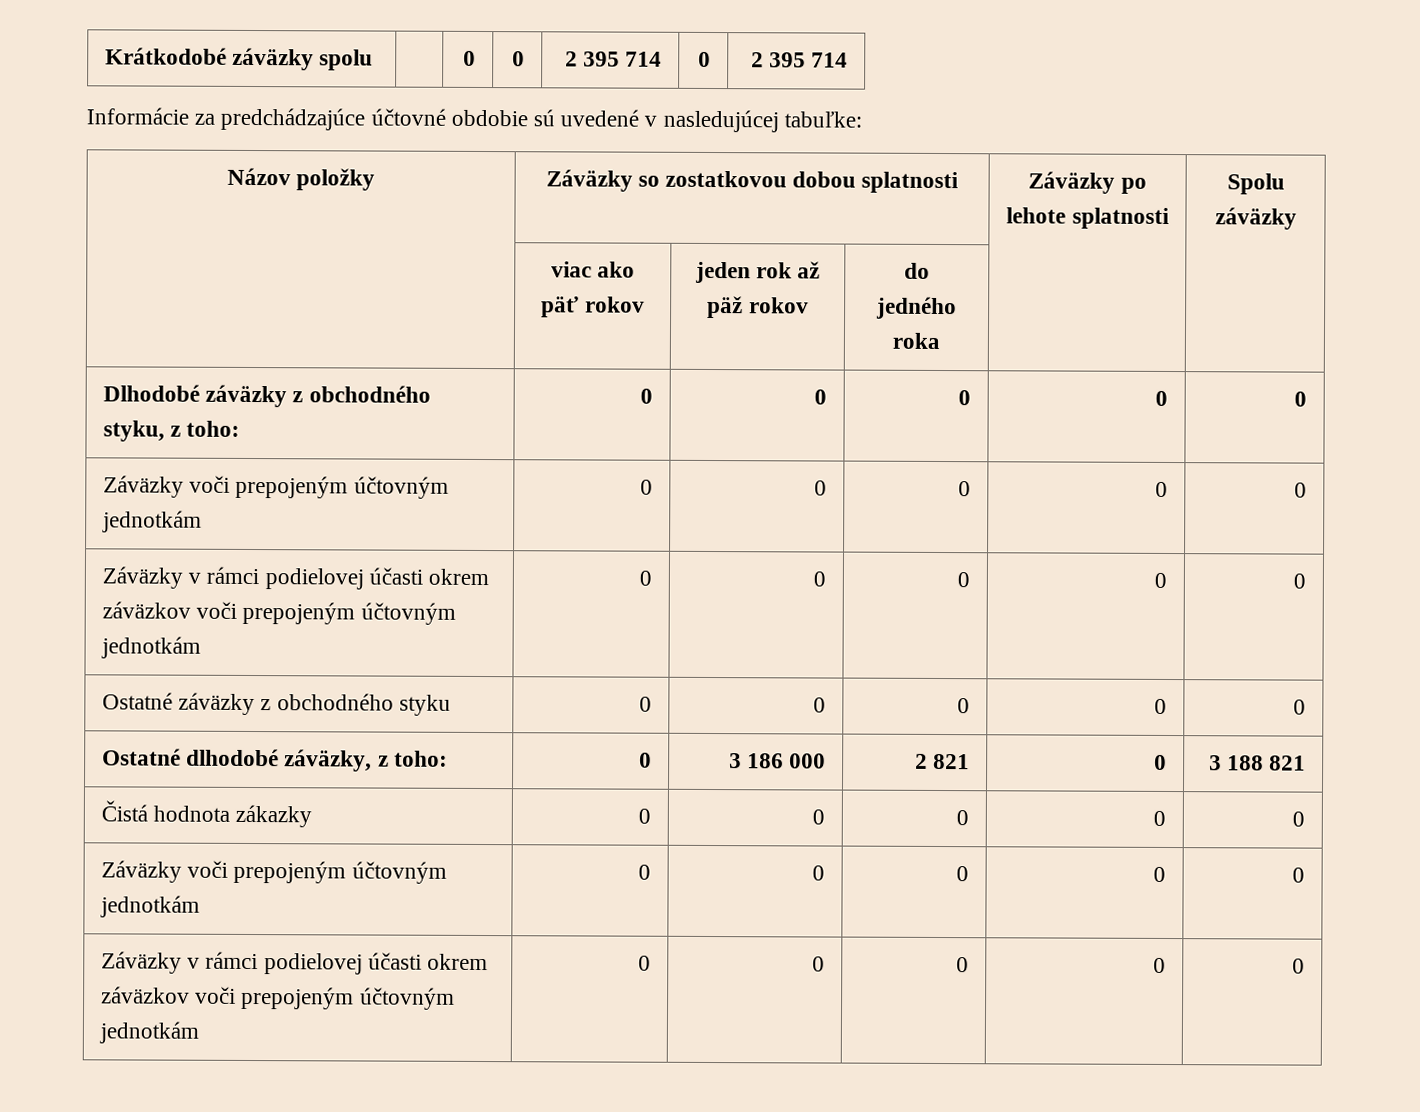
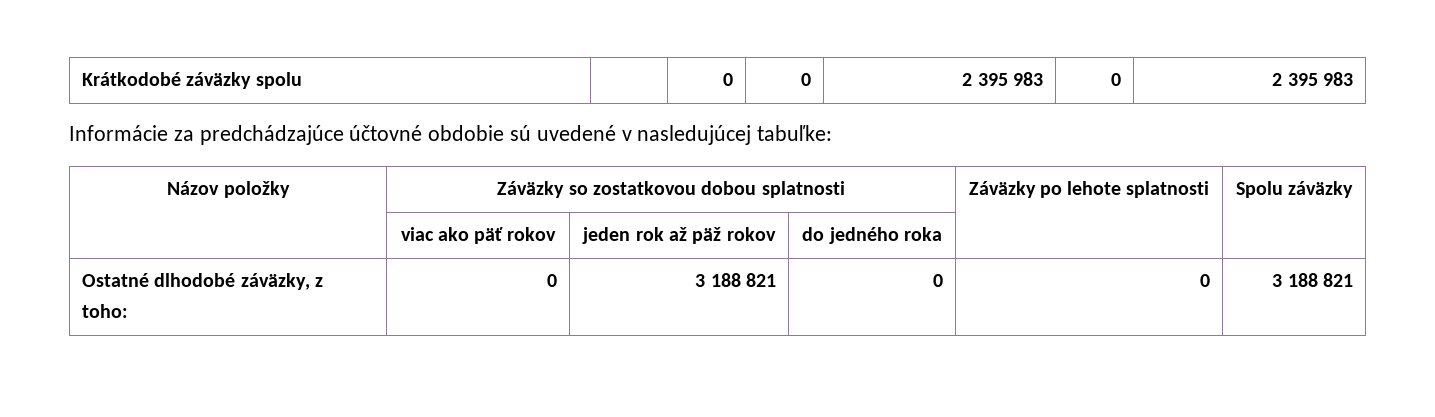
- Krátkodobé záväzky spolu | | 0 | 0 | 2 395 714 | 0 | 2 395 714
+ Krátkodobé záväzky spolu | | 0 | 0 | 2 395 983 | 0 | 2 395 983
- Dlhodobé záväzky z obchodného styku, z toho: | 0 | 0 | 0 | 0 | 0
- Záväzky voči prepojeným účtovným jednotkám | 0 | 0 | 0 | 0 | 0
- Záväzky v rámci podielovej účasti okrem záväzkov voči prepojeným účtovným jednotkám | 0 | 0 | 0 | 0 | 0
- Ostatné záväzky z obchodného styku | 0 | 0 | 0 | 0 | 0
- Ostatné dlhodobé záväzky, z toho: | 0 | 3 186 000 | 2 821 | 0 | 3 188 821
- Čistá hodnota zákazky | 0 | 0 | 0 | 0 | 0
- Záväzky voči prepojeným účtovným jednotkám | 0 | 0 | 0 | 0 | 0
- Záväzky v rámci podielovej účasti okrem záväzkov voči prepojeným účtovným jednotkám | 0 | 0 | 0 | 0 | 0
+ Ostatné dlhodobé záväzky, z toho: | 0 | 3 188 821 | 0 | 0 | 3 188 821

